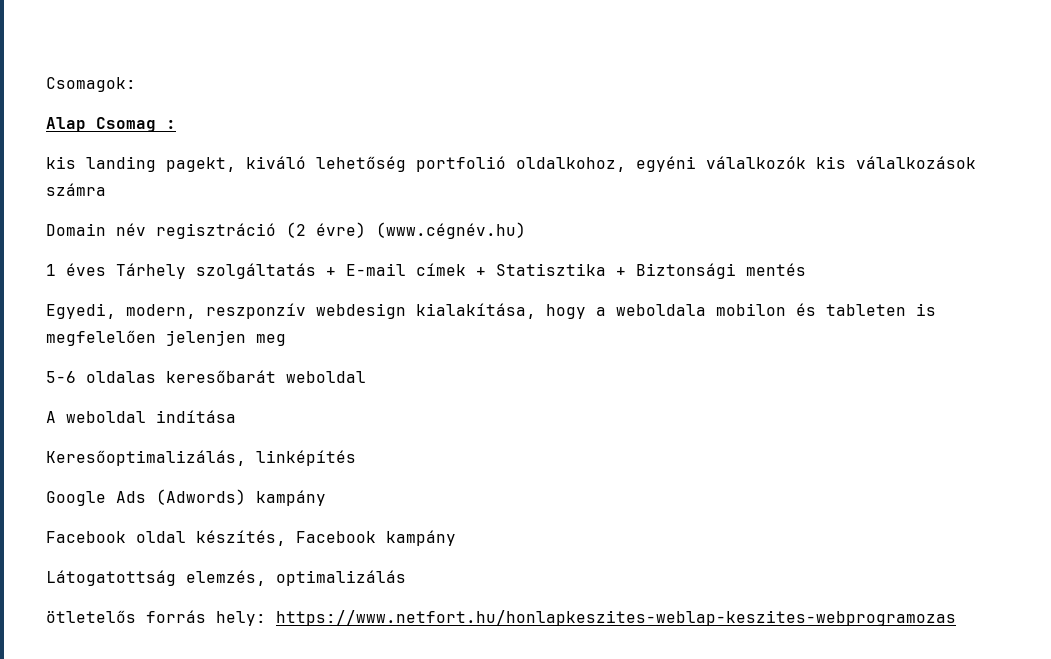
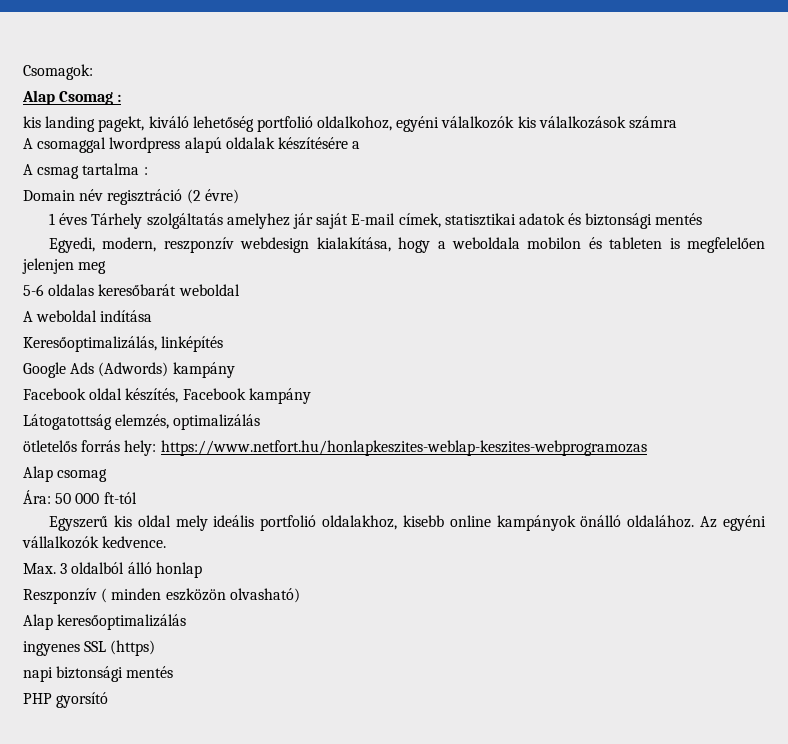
+ A csomaggal lwordpress alapú oldalak készítésére a
+ A csmag tartalma :
- Domain név regisztráció (2 évre) (www.cégnév.hu)
+ Domain név regisztráció (2 évre)
- 1 éves Tárhely szolgáltatás + E-mail címek + Statisztika + Biztonsági mentés
+ 1 éves Tárhely szolgáltatás amelyhez jár saját E-mail címek, statisztikai adatok és biztonsági mentés
+ Alap csomag
+ Ára: 50 000 ft-tól
+ Egyszerű kis oldal mely ideális portfolió oldalakhoz, kisebb online kampányok önálló oldalához. Az egyéni vállalkozók kedvence.
+ Max. 3 oldalból álló honlap
+ Reszponzív ( minden eszközön olvasható)
+ Alap keresőoptimalizálás
+ ingyenes SSL (https)
+ napi biztonsági mentés
+ PHP gyorsító

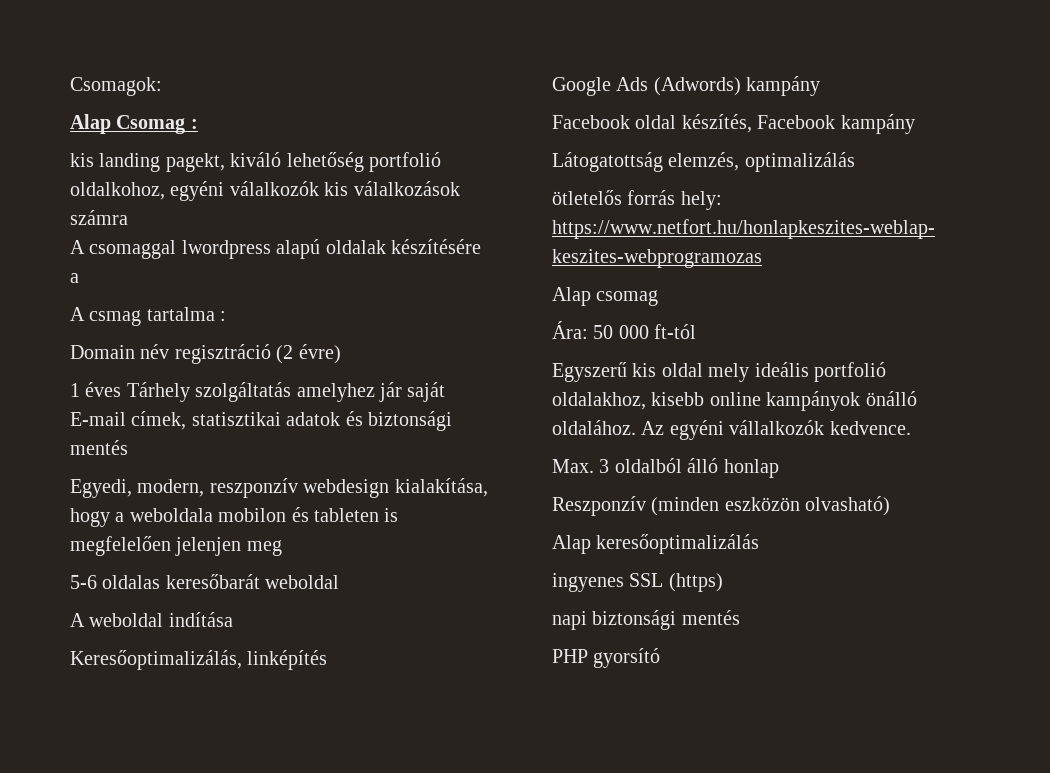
- Reszponzív ( minden eszközön olvasható)
+ Reszponzív (minden eszközön olvasható)

